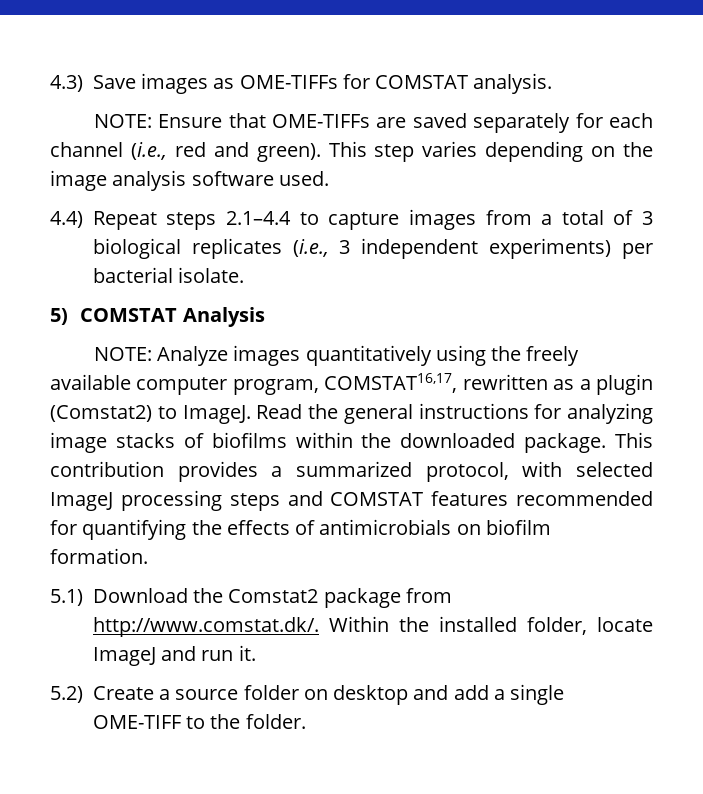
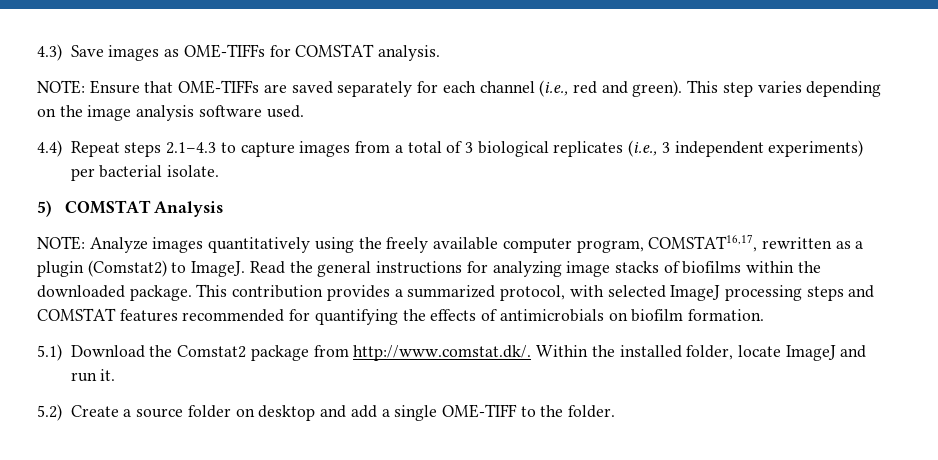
- 4.4) Repeat steps 2.1–4.4 to capture images from a total of 3 biological replicates (i.e., 3 independent experiments) per bacterial isolate.
+ 4.4) Repeat steps 2.1–4.3 to capture images from a total of 3 biological replicates (i.e., 3 independent experiments) per bacterial isolate.

